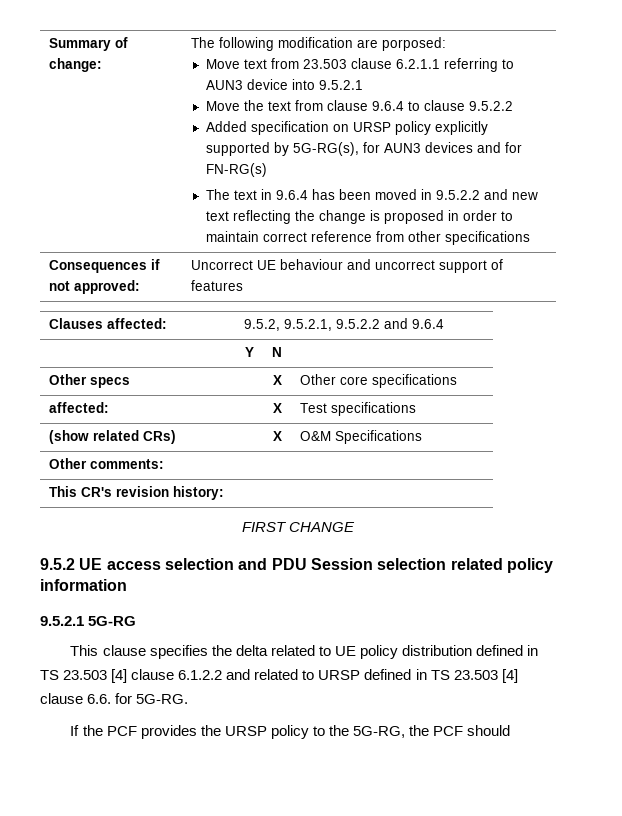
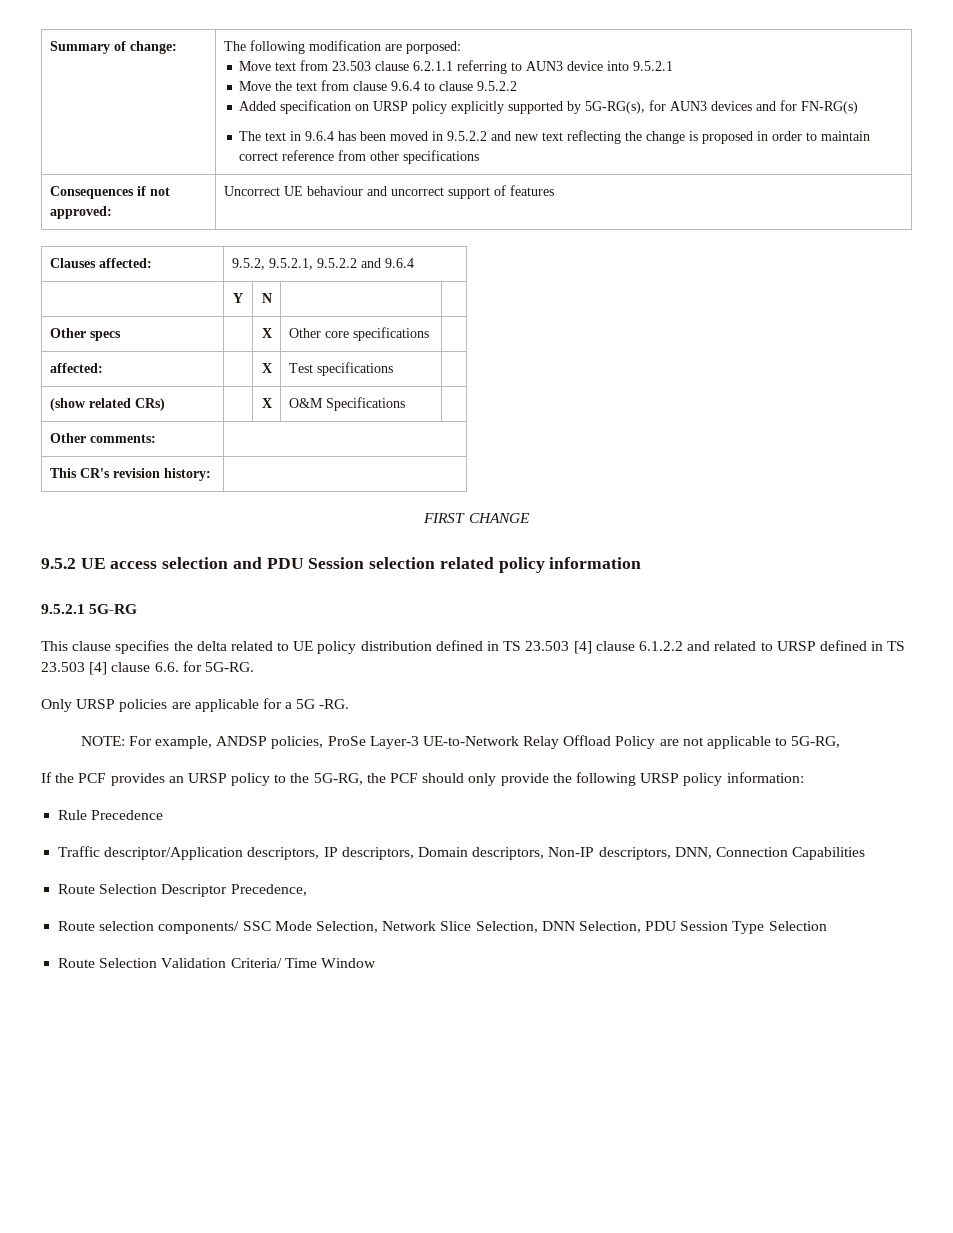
+ Only URSP policies are applicable for a 5G -RG.
+ NOTE: For example, ANDSP policies, ProSe Layer-3 UE-to-Network Relay Offload Policy are not applicable to 5G-RG,
- If the PCF provides the URSP policy to the 5G-RG, the PCF should
+ If the PCF provides an URSP policy to the 5G-RG, the PCF should only provide the following URSP policy information:
+ Rule Precedence
+ Traffic descriptor/Application descriptors, IP descriptors, Domain descriptors, Non-IP descriptors, DNN, Connection Capabilities
+ Route Selection Descriptor Precedence,
+ Route selection components/ SSC Mode Selection, Network Slice Selection, DNN Selection, PDU Session Type Selection
+ Route Selection Validation Criteria/ Time Window

